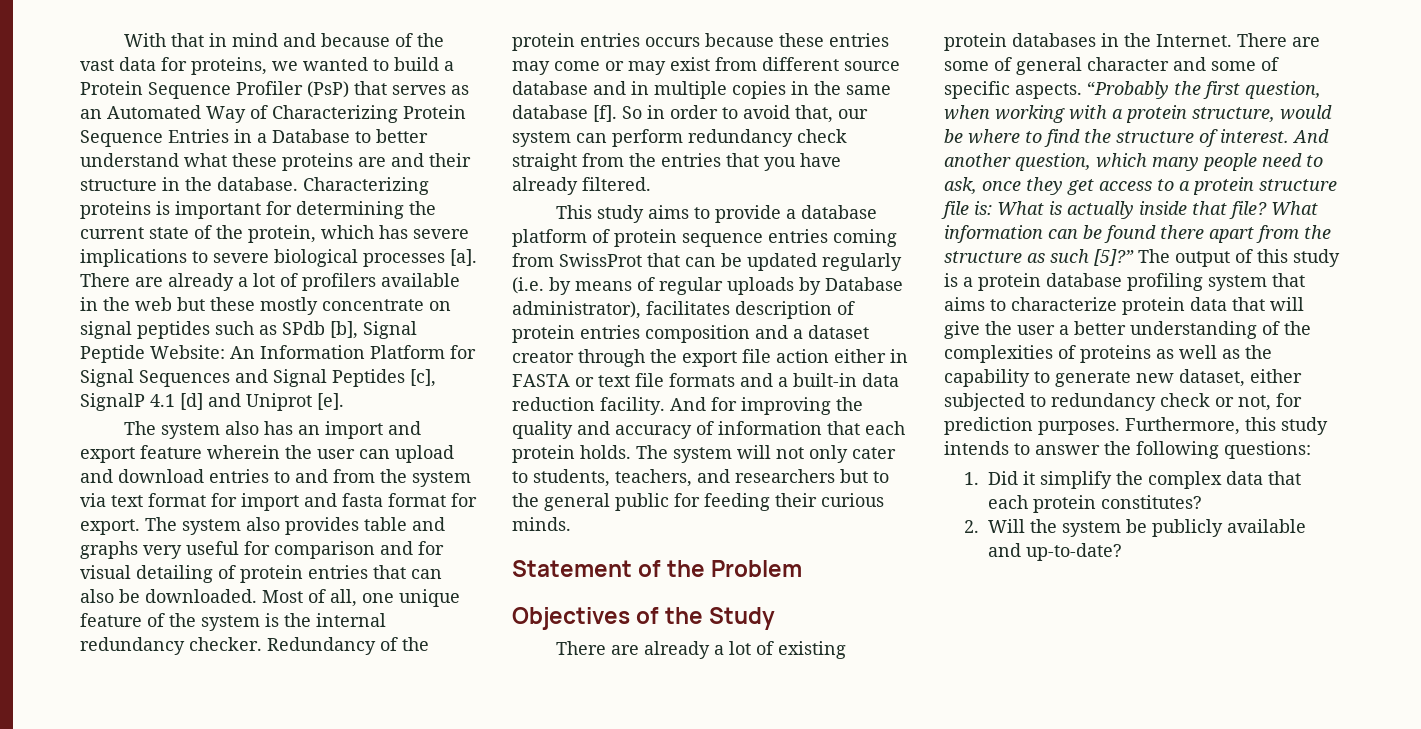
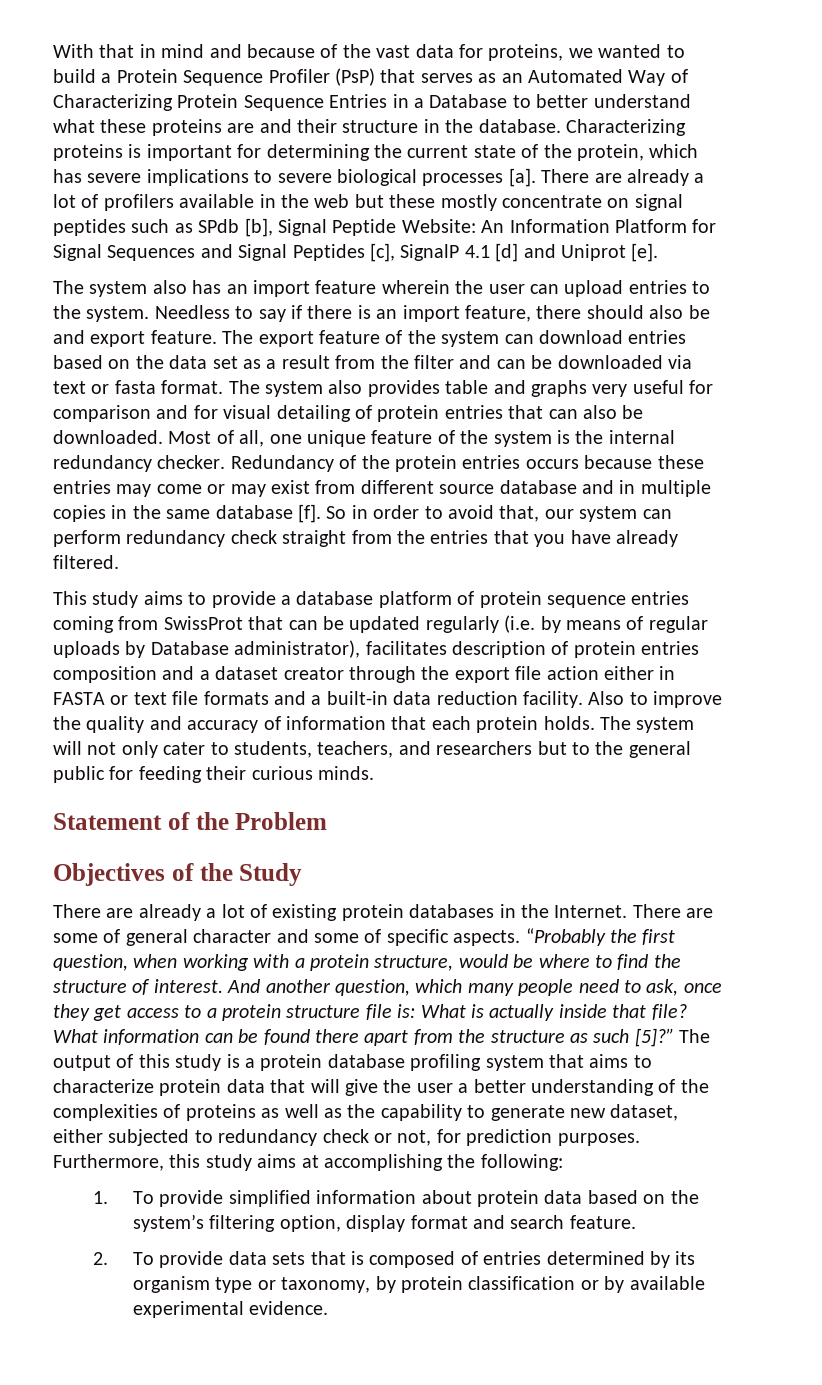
- The system also has an import and export feature wherein the user can upload and download entries to and from the system via text format for import and fasta format for export.
+ The system also has an import feature wherein the user can upload entries to the system. Needless to say if there is an import feature, there should also be and export feature. The export feature of the system can download entries based on the data set as a result from the filter and can be downloaded via text or fasta format.
- And for improving the quality and accuracy of information that each protein holds.
+ Also to improve the quality and accuracy of information that each protein holds.
- Furthermore, this study intends to answer the following questions:
- 1. Did it simplify the complex data that each protein constitutes?
- 2. Will the system be publicly available and up-to-date?
+ Furthermore, this study aims at accomplishing the following:
+ 1. To provide simplified information about protein data based on the system’s filtering option, display format and search feature.
+ 2. To provide data sets that is composed of entries determined by its organism type or taxonomy, by protein classification or by available experimental evidence.

